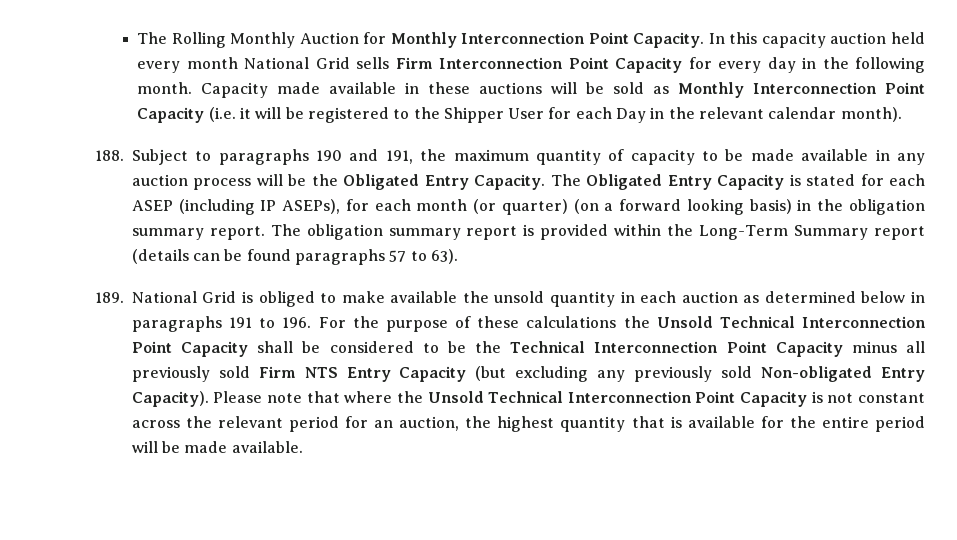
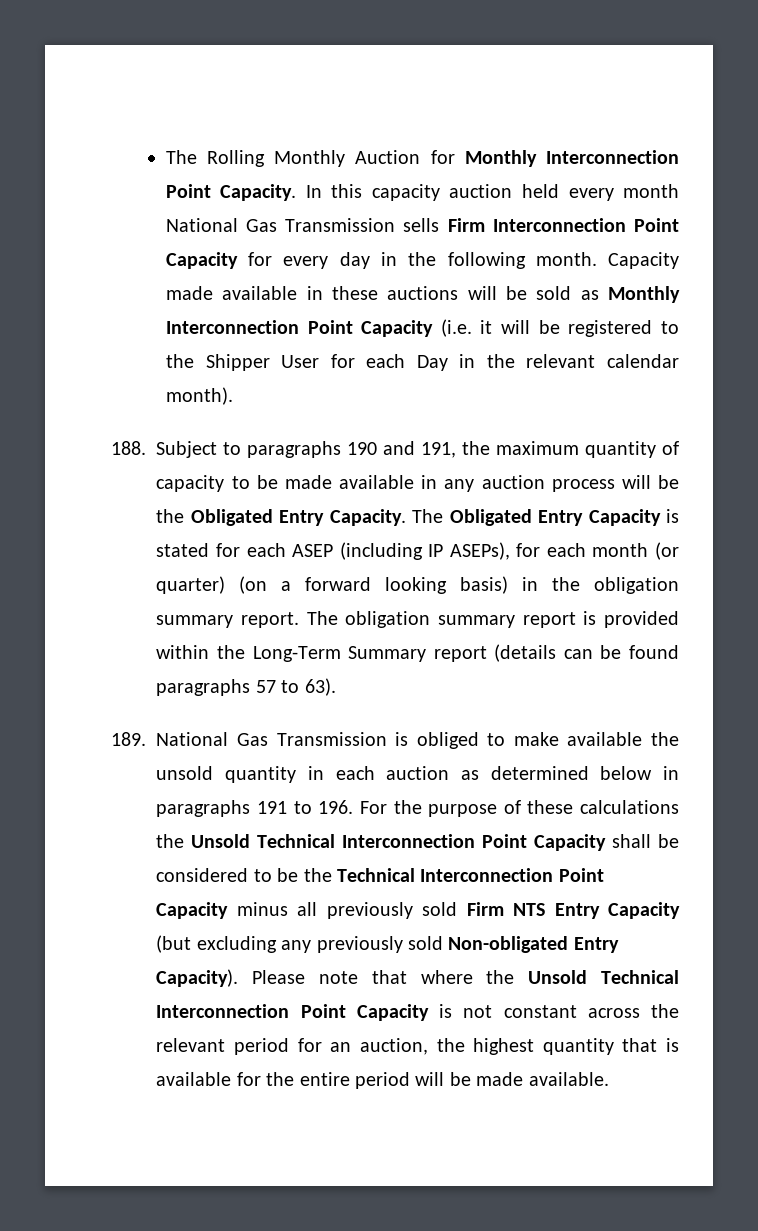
- In this capacity auction held every month National Grid sells Firm Interconnection Point Capacity for every day in the following month.
+ In this capacity auction held every month National Gas Transmission sells Firm Interconnection Point Capacity for every day in the following month.
- 189. National Grid is obliged to make available the unsold quantity in each auction as determined below in paragraphs 191 to 196. For the purpose of these calculations the Unsold Technical Interconnection Point Capacity shall be considered to be the Technical Interconnection Point Capacity minus all previously sold Firm NTS Entry Capacity (but excluding any previously sold Non-obligated Entry Capacity).
+ 189. National Gas Transmission is obliged to make available the unsold quantity in each auction as determined below in paragraphs 191 to 196. For the purpose of these calculations the Unsold Technical Interconnection Point Capacity shall be considered to be the Technical Interconnection Point Capacity minus all previously sold Firm NTS Entry Capacity (but excluding any previously sold Non-obligated Entry Capacity).

